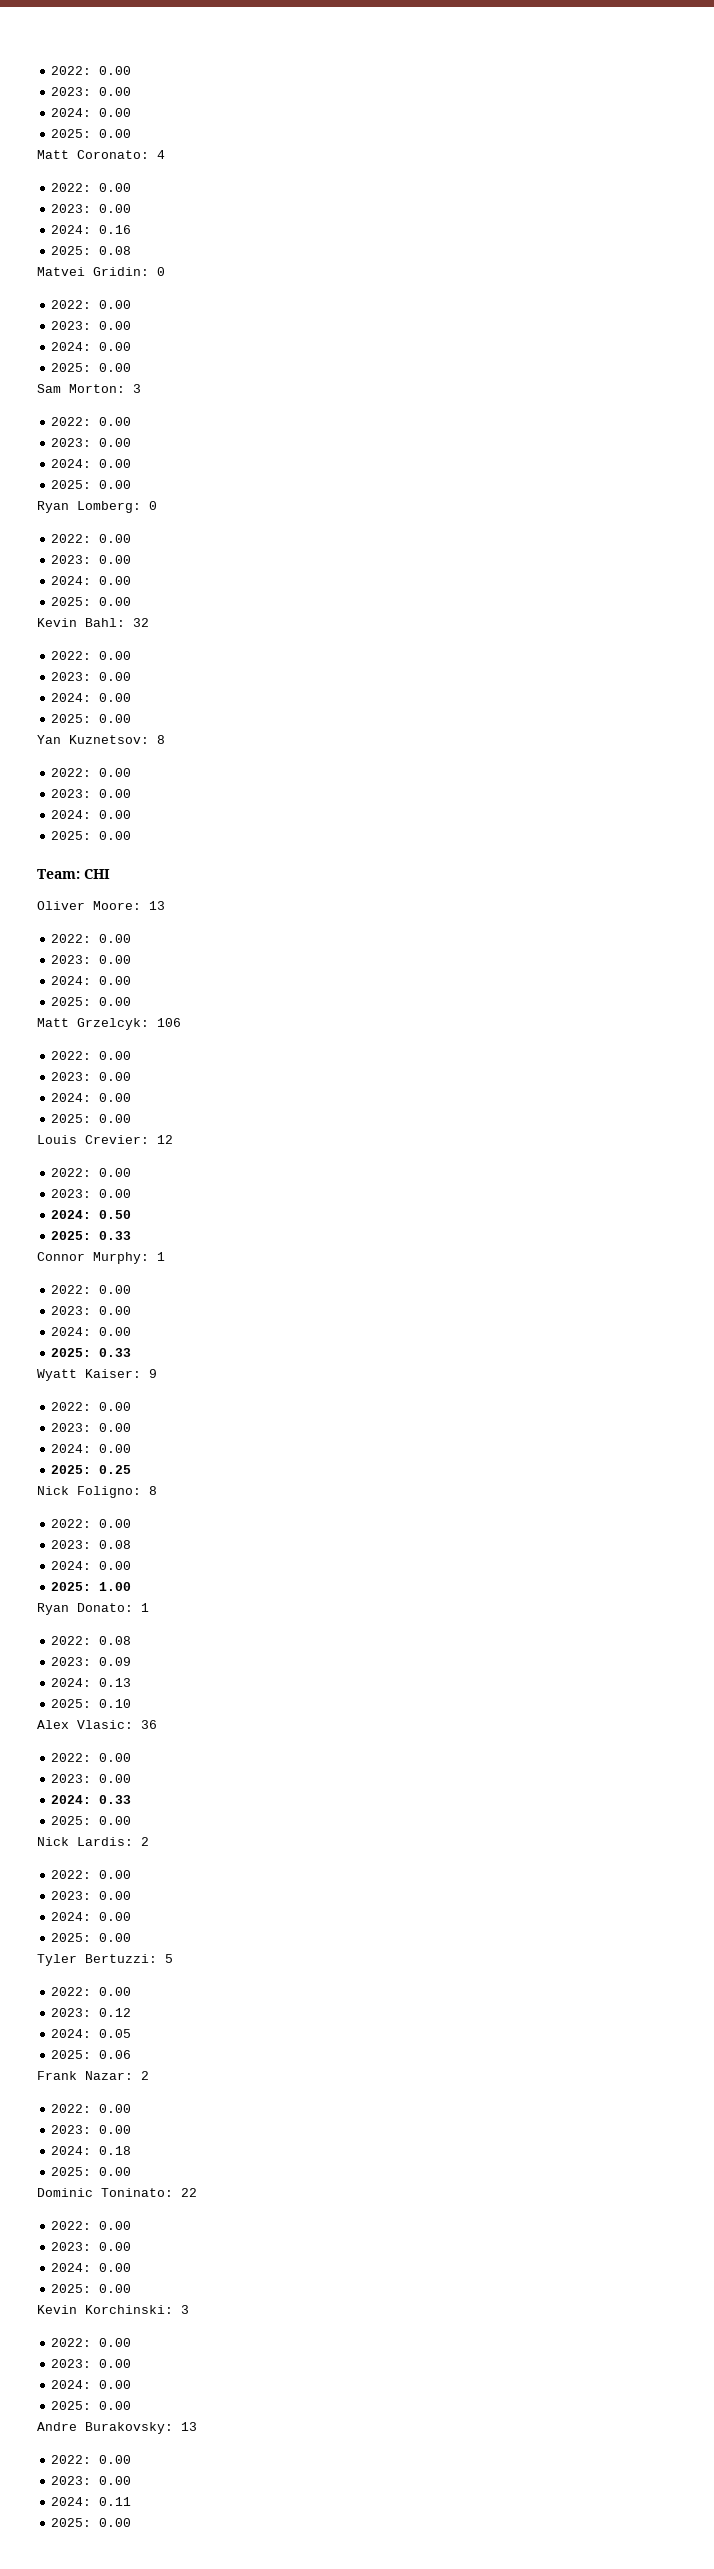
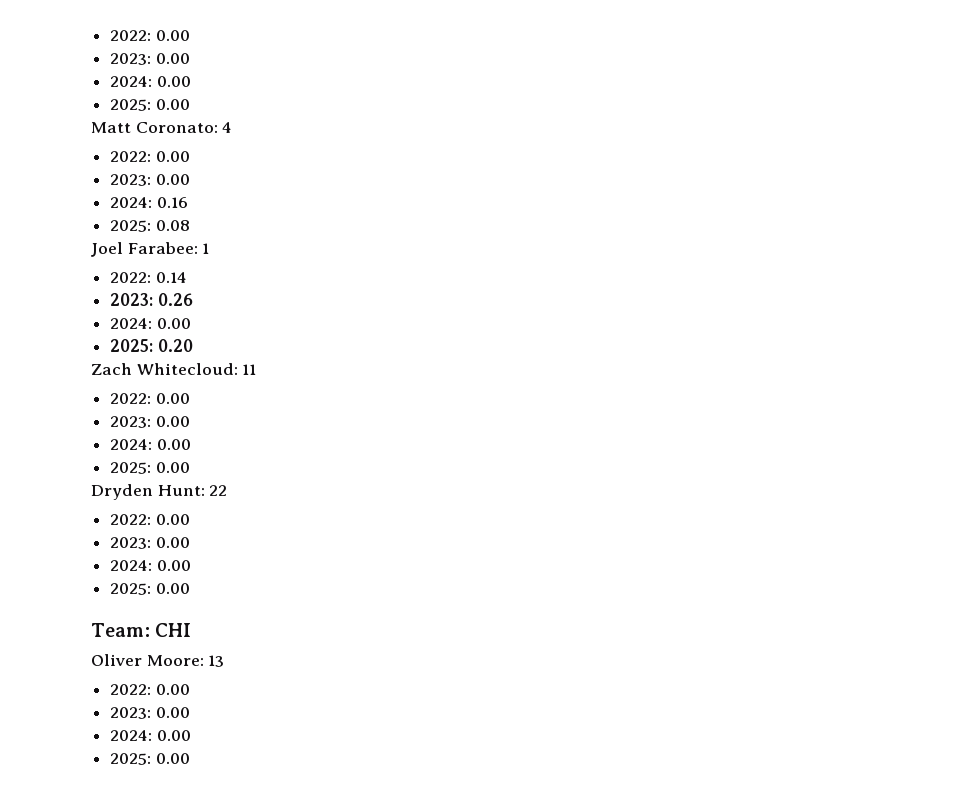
- Matvei Gridin: 0
+ Joel Farabee: 1
+ 2022: 0.14
+ 2023: 0.26
+ 2024: 0.00
+ 2025: 0.20
+ Zach Whitecloud: 11
  2022: 0.00
  2023: 0.00
  2024: 0.00
  2025: 0.00
- Sam Morton: 3
- 2022: 0.00
- 2023: 0.00
- 2024: 0.00
- 2025: 0.00
- Ryan Lomberg: 0
- 2022: 0.00
- 2023: 0.00
- 2024: 0.00
- 2025: 0.00
- Kevin Bahl: 32
- 2022: 0.00
- 2023: 0.00
- 2024: 0.00
- 2025: 0.00
- Yan Kuznetsov: 8
+ Dryden Hunt: 22
- Matt Grzelcyk: 106
- 2022: 0.00
- 2023: 0.00
- 2024: 0.00
- 2025: 0.00
- Louis Crevier: 12
- 2022: 0.00
- 2023: 0.00
- 2024: 0.50
- 2025: 0.33
- Connor Murphy: 1
- 2022: 0.00
- 2023: 0.00
- 2024: 0.00
- 2025: 0.33
- Wyatt Kaiser: 9
- 2022: 0.00
- 2023: 0.00
- 2024: 0.00
- 2025: 0.25
- Nick Foligno: 8
- 2022: 0.00
- 2023: 0.08
- 2024: 0.00
- 2025: 1.00
- Ryan Donato: 1
- 2022: 0.08
- 2023: 0.09
- 2024: 0.13
- 2025: 0.10
- Alex Vlasic: 36
- 2022: 0.00
- 2023: 0.00
- 2024: 0.33
- 2025: 0.00
- Nick Lardis: 2
- 2022: 0.00
- 2023: 0.00
- 2024: 0.00
- 2025: 0.00
- Tyler Bertuzzi: 5
- 2022: 0.00
- 2023: 0.12
- 2024: 0.05
- 2025: 0.06
- Frank Nazar: 2
- 2022: 0.00
- 2023: 0.00
- 2024: 0.18
- 2025: 0.00
- Dominic Toninato: 22
- 2022: 0.00
- 2023: 0.00
- 2024: 0.00
- 2025: 0.00
- Kevin Korchinski: 3
- 2022: 0.00
- 2023: 0.00
- 2024: 0.00
- 2025: 0.00
- Andre Burakovsky: 13
- 2022: 0.00
- 2023: 0.00
- 2024: 0.11
- 2025: 0.00

